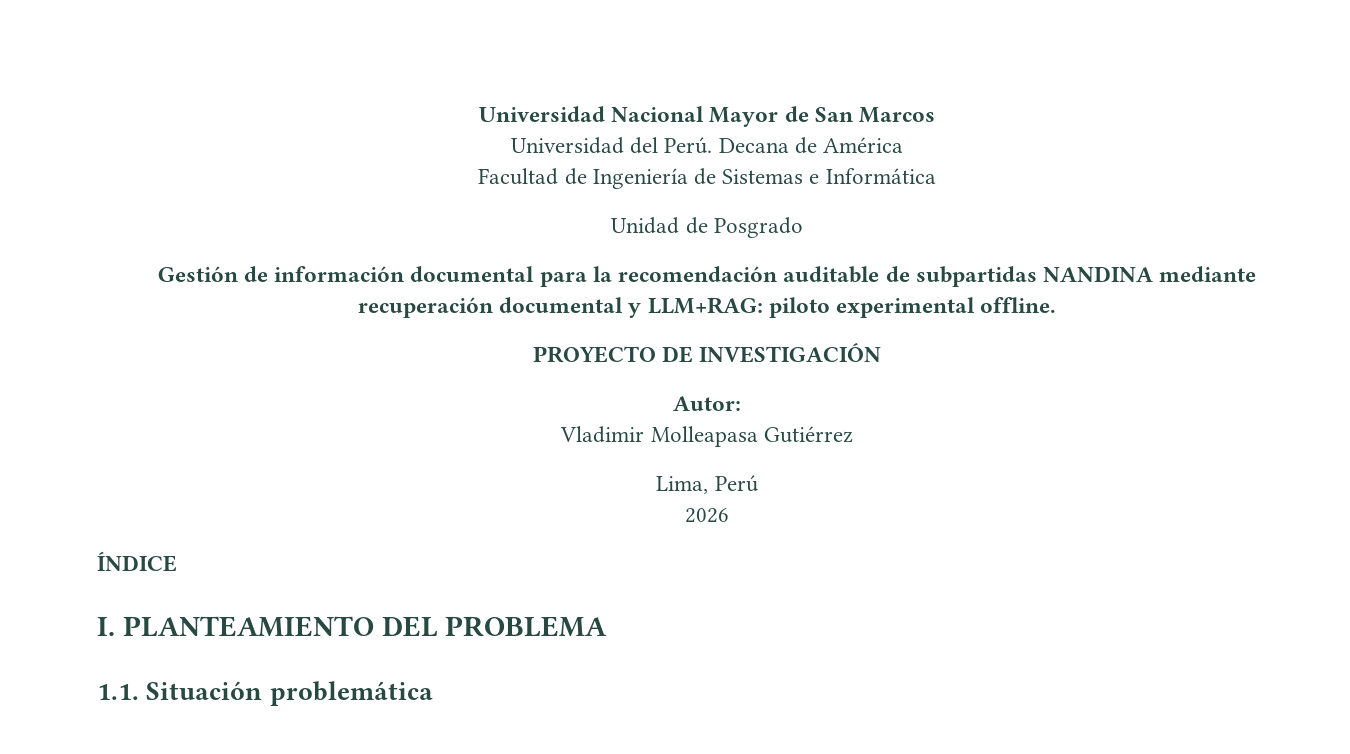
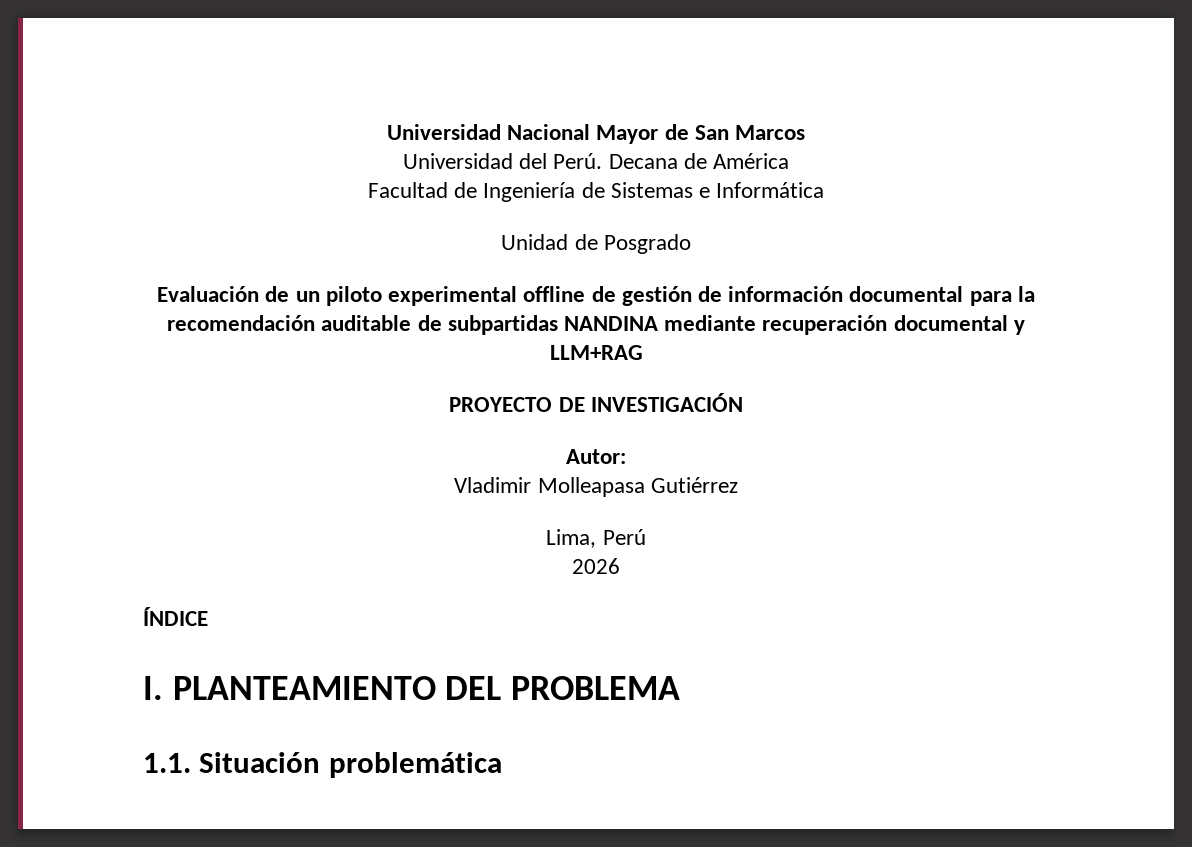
- Gestión de información documental para la recomendación auditable de subpartidas NANDINA mediante recuperación documental y LLM+RAG: piloto experimental offline.
+ Evaluación de un piloto experimental offline de gestión de información documental para la recomendación auditable de subpartidas NANDINA mediante recuperación documental y LLM+RAG

